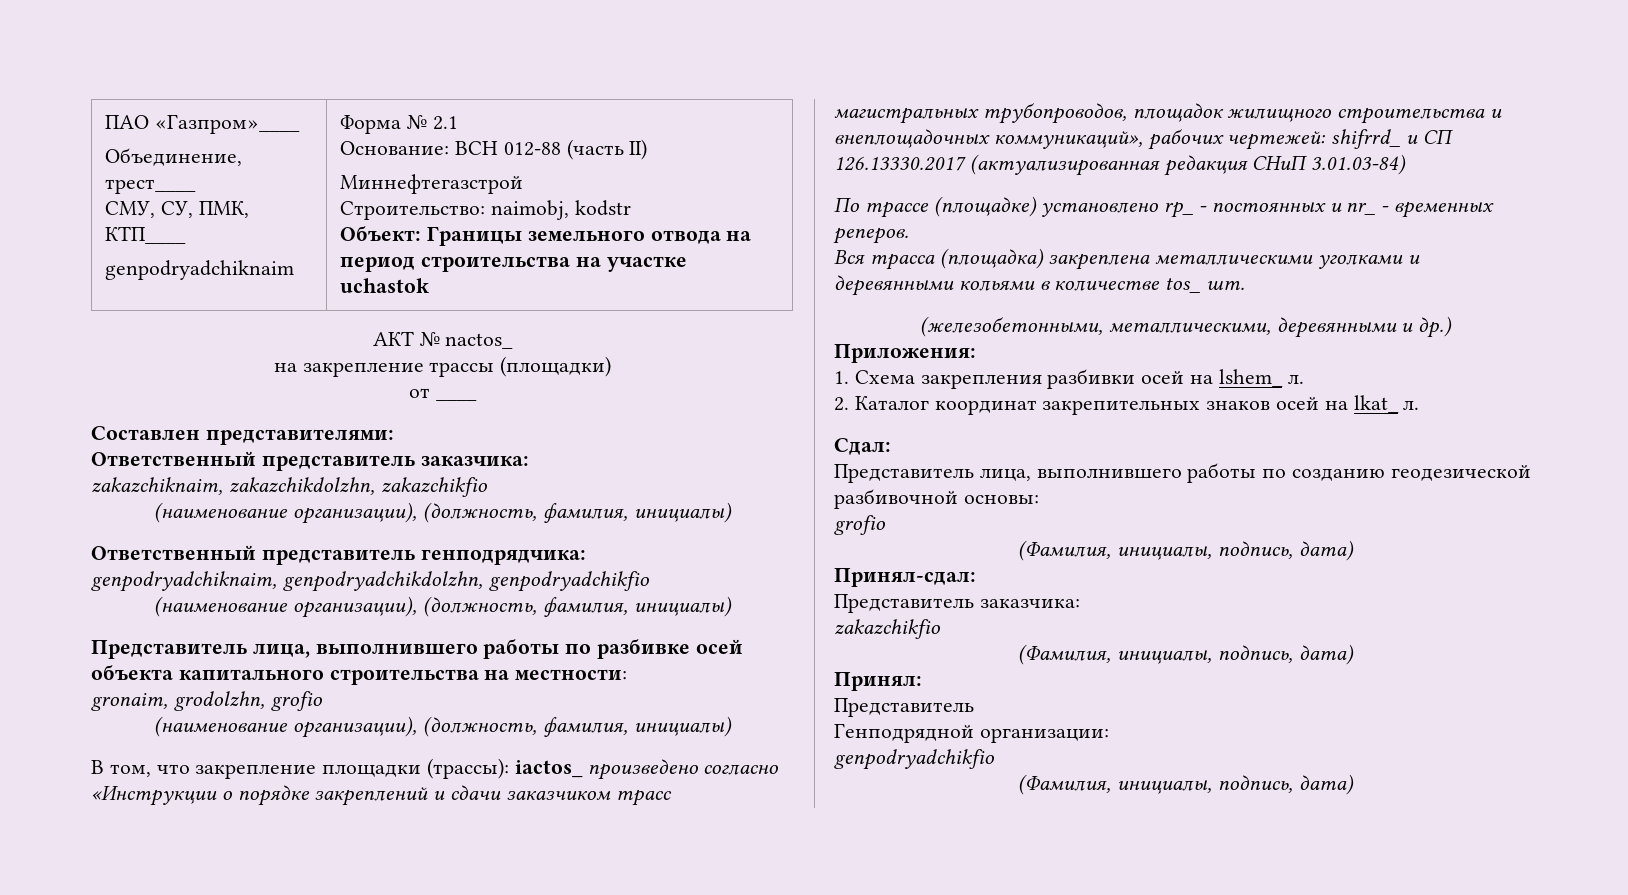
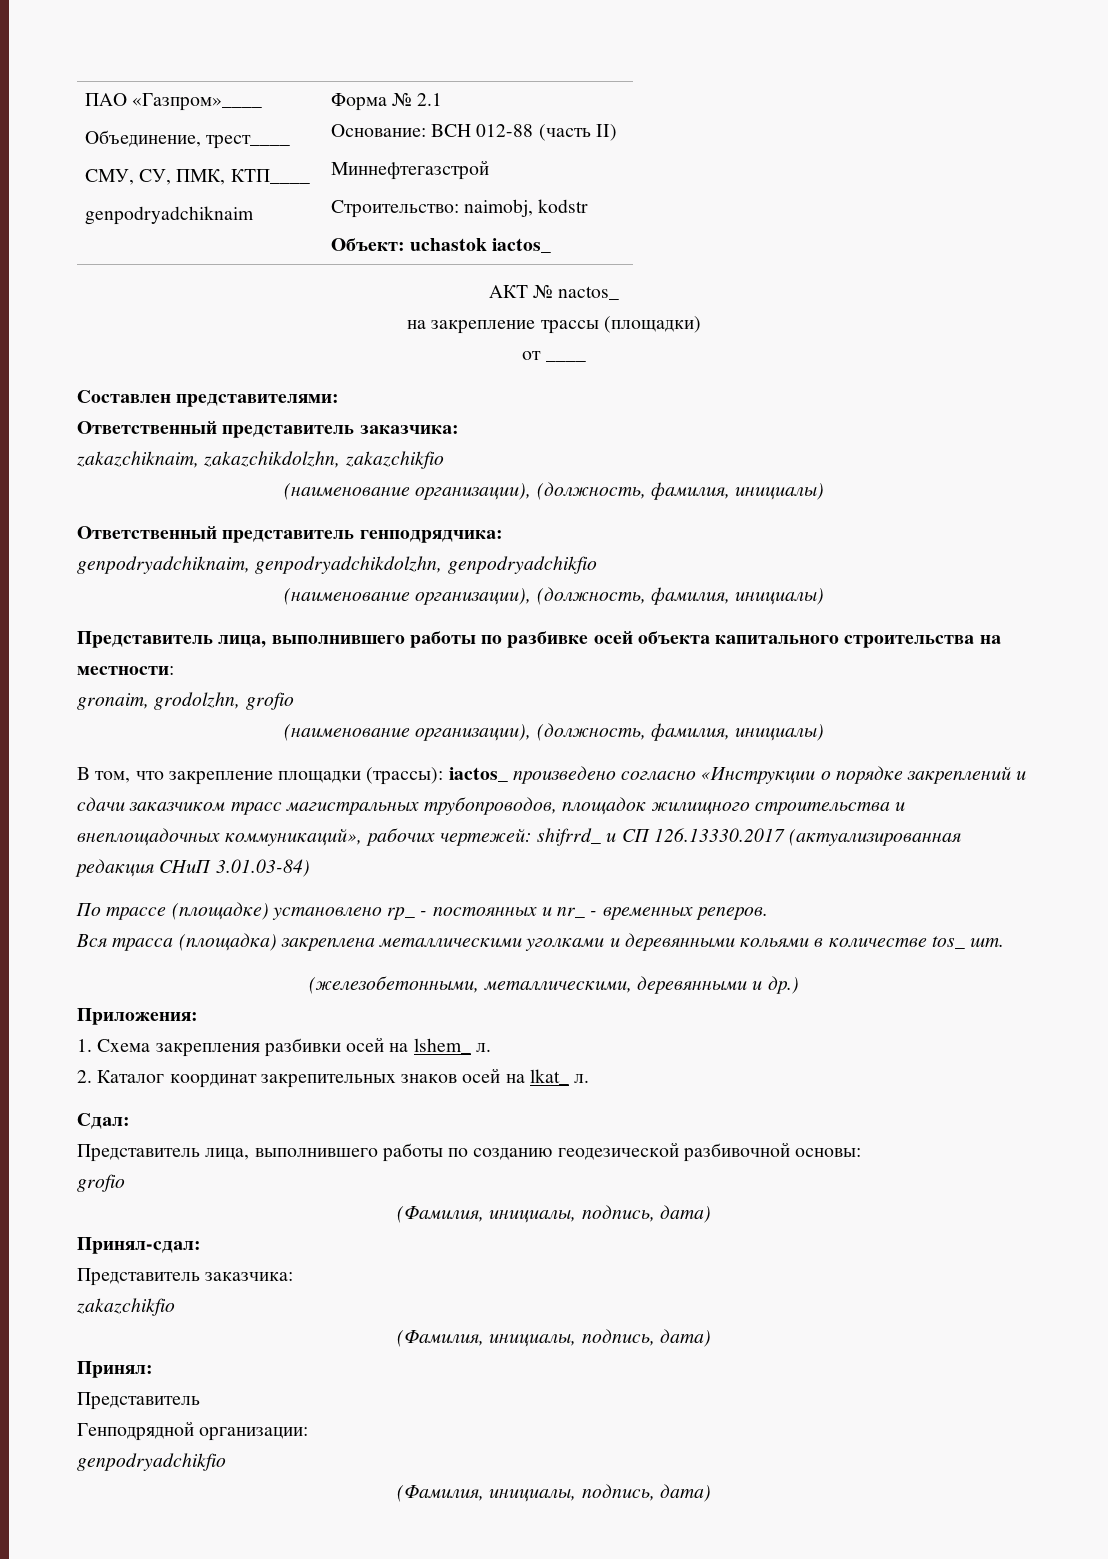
  ПАО «Газпром»____
  Объединение, трест____
  СМУ, СУ, ПМК, КТП____
  genpodryadchiknaim | Форма № 2.1
  Основание: ВСН 012-88 (часть II)
  Миннефтегазстрой
  Строительство: naimobj, kodstr
- Объект: Границы земельного отвода на период строительства на участке uchastok
+ Объект: uchastok iactos_

